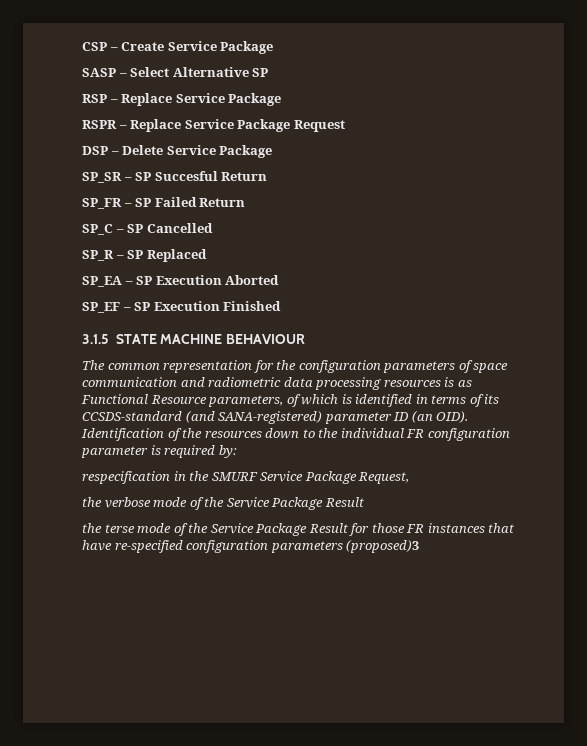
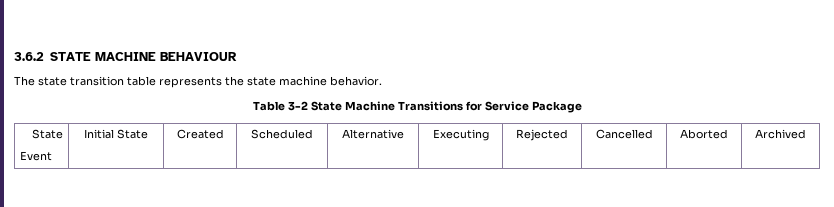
- CSP – Create Service Package
- SASP – Select Alternative SP
- RSP – Replace Service Package
- RSPR – Replace Service Package Request
- DSP – Delete Service Package
- SP_SR – SP Succesful Return
- SP_FR – SP Failed Return
- SP_C – SP Cancelled
- SP_R – SP Replaced
- SP_EA – SP Execution Aborted
- SP_EF – SP Execution Finished
- 3.1.5 STATE MACHINE BEHAVIOUR
- The common representation for the configuration parameters of space communication and radiometric data processing resources is as Functional Resource parameters, of which is identified in terms of its CCSDS-standard (and SANA-registered) parameter ID (an OID). Identification of the resources down to the individual FR configuration parameter is required by:
- respecification in the SMURF Service Package Request,
- the verbose mode of the Service Package Result
- the terse mode of the Service Package Result for those FR instances that have re-specified configuration parameters (proposed)3
+ 3.6.2 STATE MACHINE BEHAVIOUR
+ The state transition table represents the state machine behavior.
+ Table 3-2 State Machine Transitions for Service Package
+ State
+ Event | Initial State | Created | Scheduled | Alternative | Executing | Rejected | Cancelled | Aborted | Archived

